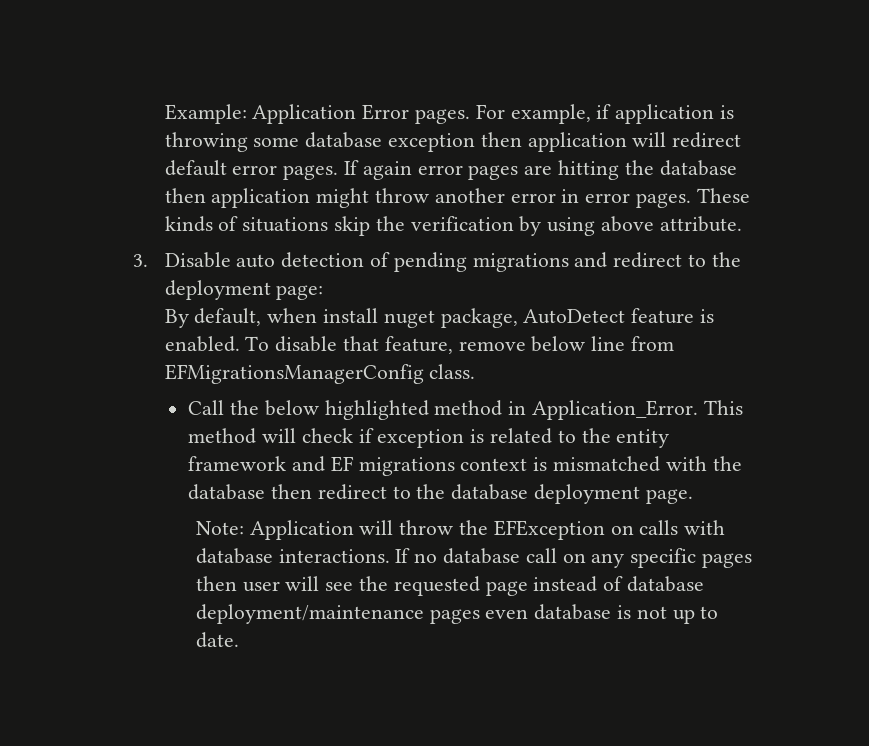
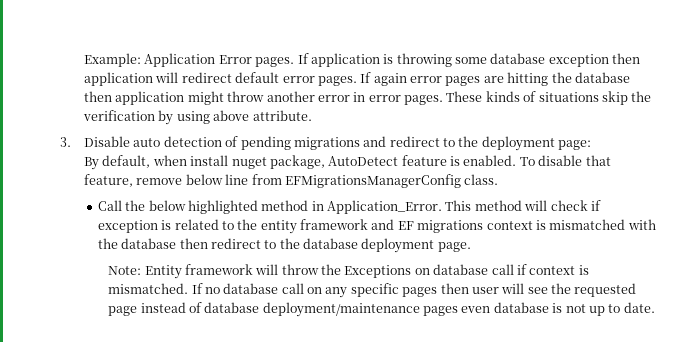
- For example, if application is throwing some database exception then application will redirect default error pages.
+ If application is throwing some database exception then application will redirect default error pages.
- Note: Application will throw the EFException on calls with database interactions.
+ Note: Entity framework will throw the Exceptions on database call if context is mismatched.

